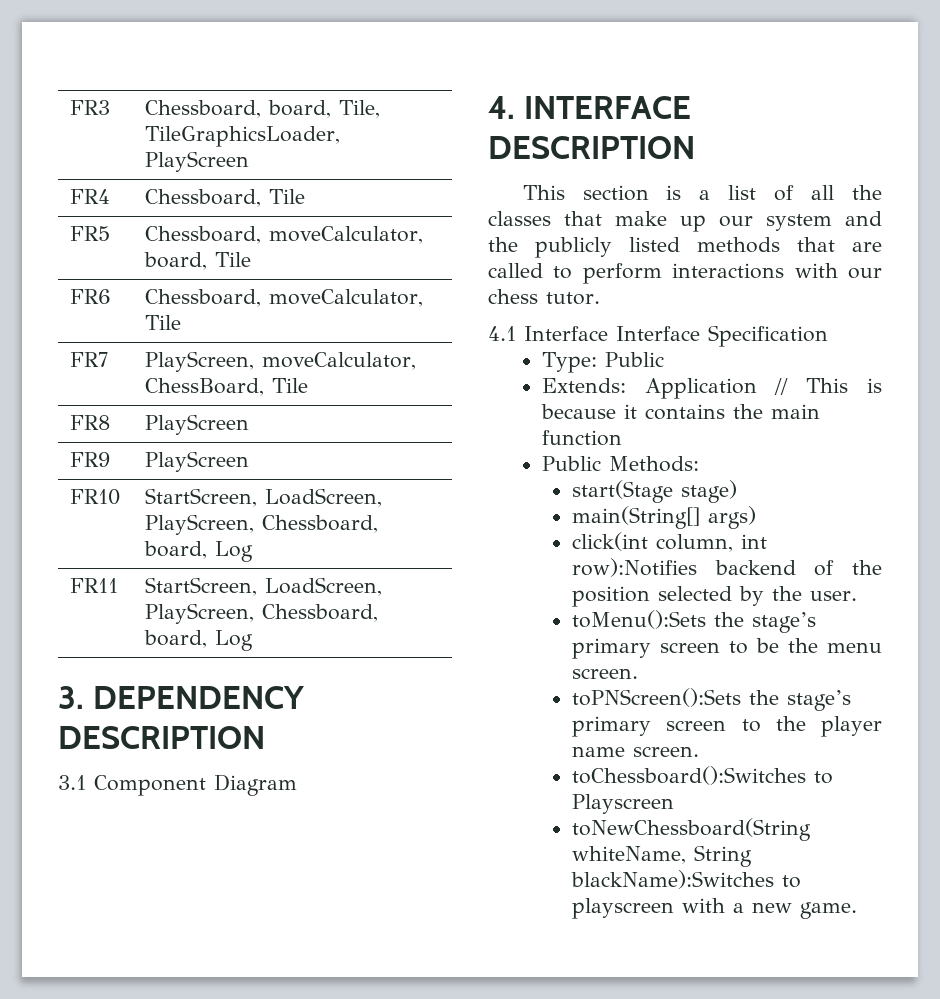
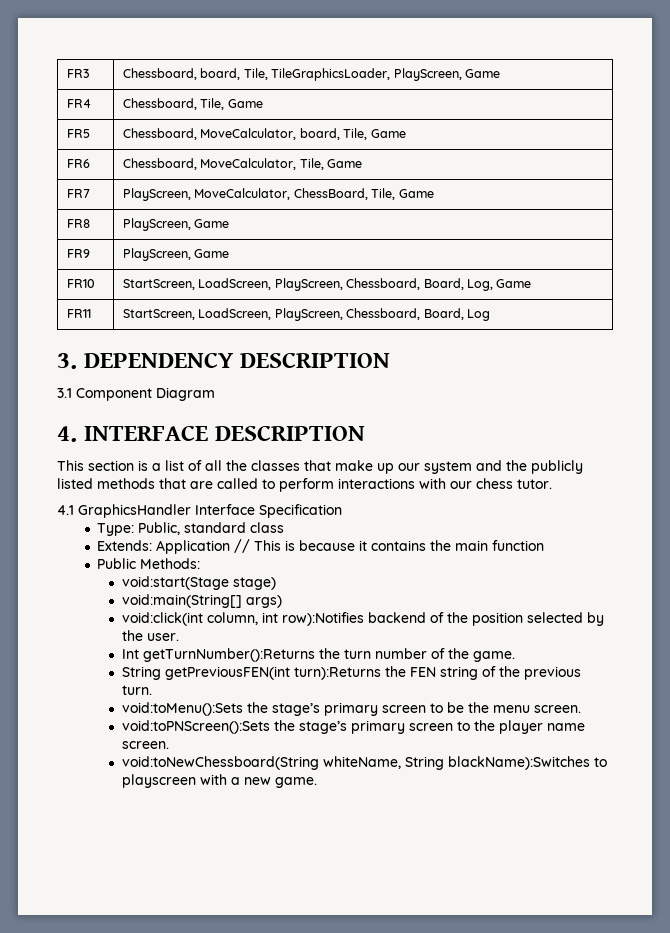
- FR3 | Chessboard, board, Tile, TileGraphicsLoader, PlayScreen
+ FR3 | Chessboard, board, Tile, TileGraphicsLoader, PlayScreen, Game
- FR4 | Chessboard, Tile
+ FR4 | Chessboard, Tile, Game
- FR5 | Chessboard, moveCalculator, board, Tile
+ FR5 | Chessboard, MoveCalculator, board, Tile, Game
- FR6 | Chessboard, moveCalculator, Tile
+ FR6 | Chessboard, MoveCalculator, Tile, Game
- FR7 | PlayScreen, moveCalculator, ChessBoard, Tile
+ FR7 | PlayScreen, MoveCalculator, ChessBoard, Tile, Game
- FR8 | PlayScreen
+ FR8 | PlayScreen, Game
- FR9 | PlayScreen
+ FR9 | PlayScreen, Game
- FR10 | StartScreen, LoadScreen, PlayScreen, Chessboard, board, Log
+ FR10 | StartScreen, LoadScreen, PlayScreen, Chessboard, Board, Log, Game
- FR11 | StartScreen, LoadScreen, PlayScreen, Chessboard, board, Log
+ FR11 | StartScreen, LoadScreen, PlayScreen, Chessboard, Board, Log
- 4.1 Interface Interface Specification
+ 4.1 GraphicsHandler Interface Specification
- Type: Public
+ Type: Public, standard class
- start(Stage stage)
+ void:start(Stage stage)
- main(String[] args)
+ void:main(String[] args)
- click(int column, int row):Notifies backend of the position selected by the user.
+ void:click(int column, int row):Notifies backend of the position selected by the user.
- toMenu():Sets the stage’s primary screen to be the menu screen.
+ Int getTurnNumber():Returns the turn number of the game.
+ String getPreviousFEN(int turn):Returns the FEN string of the previous turn.
+ void:toMenu():Sets the stage’s primary screen to be the menu screen.
- toPNScreen():Sets the stage’s primary screen to the player name screen.
+ void:toPNScreen():Sets the stage’s primary screen to the player name screen.
- toChessboard():Switches to Playscreen
- toNewChessboard(String whiteName, String blackName):Switches to playscreen with a new game.
+ void:toNewChessboard(String whiteName, String blackName):Switches to playscreen with a new game.

